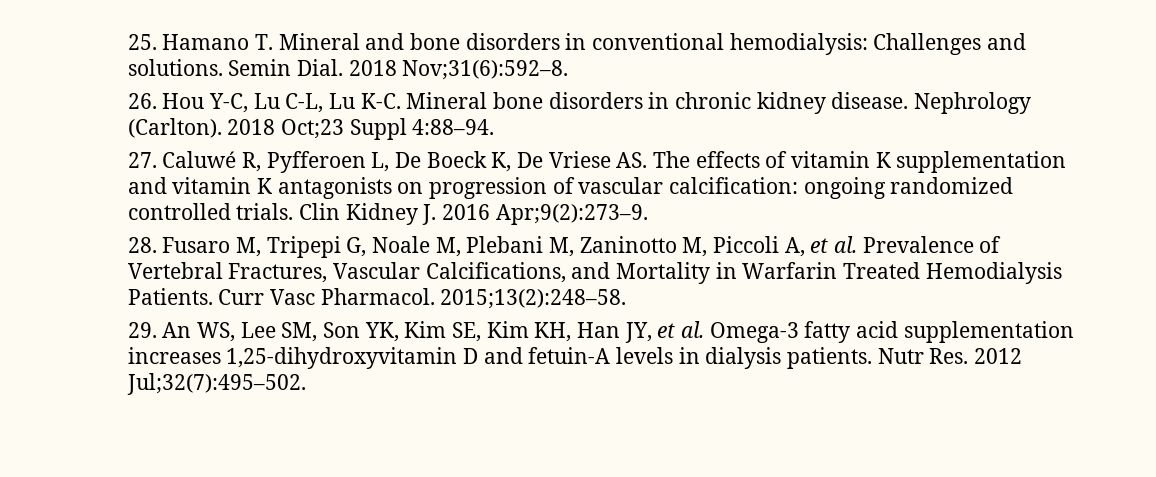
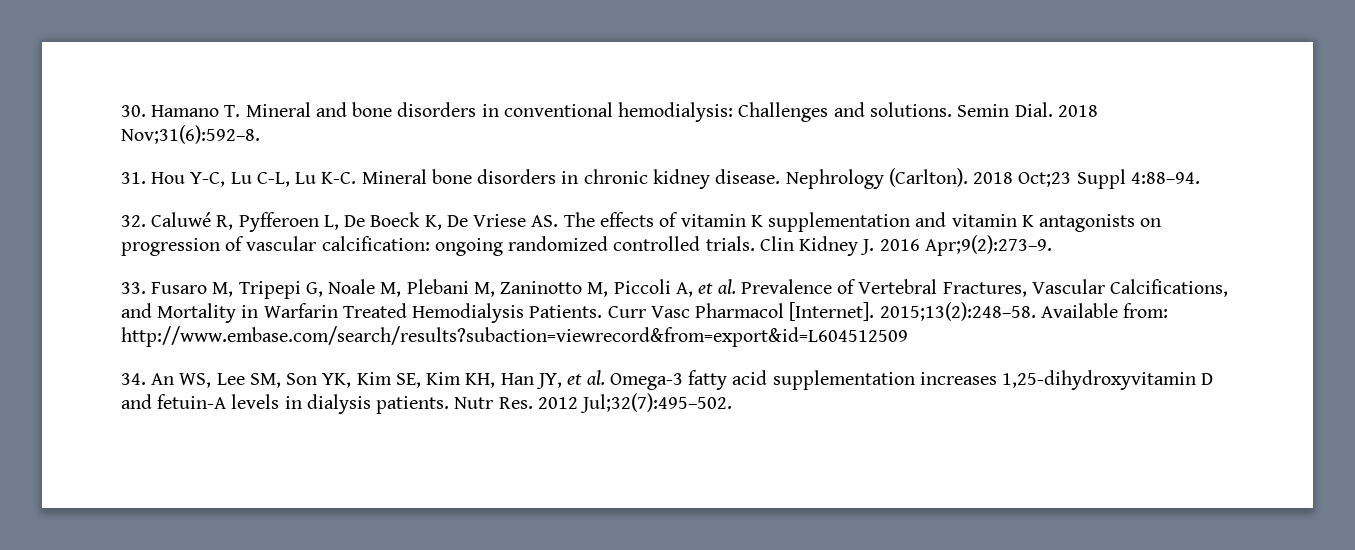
- 25. Hamano T. Mineral and bone disorders in conventional hemodialysis: Challenges and solutions.
+ 30. Hamano T. Mineral and bone disorders in conventional hemodialysis: Challenges and solutions.
- 26. Hou Y-C, Lu C-L, Lu K-C. Mineral bone disorders in chronic kidney disease.
+ 31. Hou Y-C, Lu C-L, Lu K-C. Mineral bone disorders in chronic kidney disease.
- 27. Caluwé R, Pyfferoen L, De Boeck K, De Vriese AS. The effects of vitamin K supplementation and vitamin K antagonists on progression of vascular calcification: ongoing randomized controlled trials.
+ 32. Caluwé R, Pyfferoen L, De Boeck K, De Vriese AS. The effects of vitamin K supplementation and vitamin K antagonists on progression of vascular calcification: ongoing randomized controlled trials.
- 28. Fusaro M, Tripepi G, Noale M, Plebani M, Zaninotto M, Piccoli A, et al. Prevalence of Vertebral Fractures, Vascular Calcifications, and Mortality in Warfarin Treated Hemodialysis Patients.
+ 33. Fusaro M, Tripepi G, Noale M, Plebani M, Zaninotto M, Piccoli A, et al. Prevalence of Vertebral Fractures, Vascular Calcifications, and Mortality in Warfarin Treated Hemodialysis Patients.
- Curr Vasc Pharmacol.
+ Curr Vasc Pharmacol [Internet].
- 2015;13(2):248–58.
- 29. An WS, Lee SM, Son YK, Kim SE, Kim KH, Han JY, et al. Omega-3 fatty acid supplementation increases 1,25-dihydroxyvitamin D and fetuin-A levels in dialysis patients.
+ 2015;13(2):248–58. Available from: http://www.embase.com/search/results?subaction=viewrecord&from=export&id=L604512509
+ 34. An WS, Lee SM, Son YK, Kim SE, Kim KH, Han JY, et al. Omega-3 fatty acid supplementation increases 1,25-dihydroxyvitamin D and fetuin-A levels in dialysis patients.

